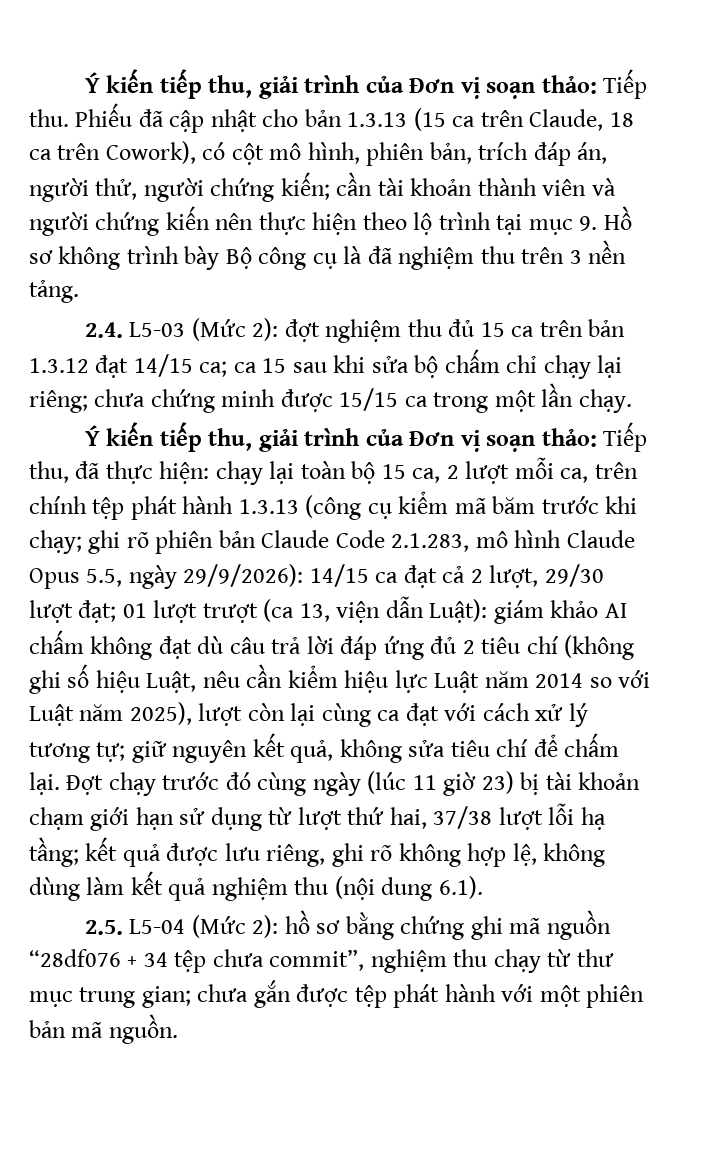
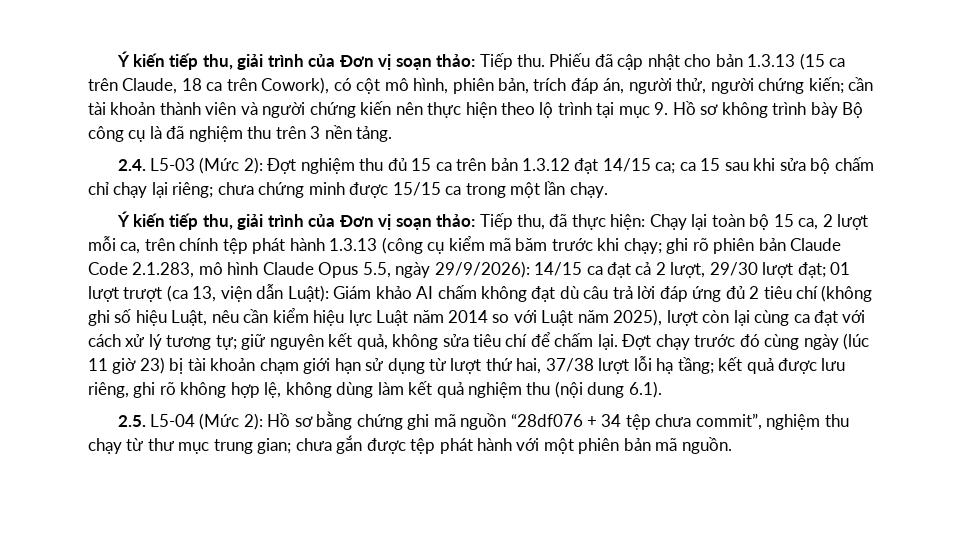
- 2.4. L5-03 (Mức 2): đợt nghiệm thu đủ 15 ca trên bản 1.3.12 đạt 14/15 ca; ca 15 sau khi sửa bộ chấm chỉ chạy lại riêng; chưa chứng minh được 15/15 ca trong một lần chạy.
+ 2.4. L5-03 (Mức 2): Đợt nghiệm thu đủ 15 ca trên bản 1.3.12 đạt 14/15 ca; ca 15 sau khi sửa bộ chấm chỉ chạy lại riêng; chưa chứng minh được 15/15 ca trong một lần chạy.
- chạy lại toàn bộ 15 ca, 2 lượt mỗi ca, trên chính tệp phát hành 1.3.13 (công cụ kiểm mã băm trước khi chạy;
+ Chạy lại toàn bộ 15 ca, 2 lượt mỗi ca, trên chính tệp phát hành 1.3.13 (công cụ kiểm mã băm trước khi chạy;
- giám khảo AI chấm không đạt dù câu trả lời đáp ứng đủ 2 tiêu chí (không ghi số hiệu Luật, nêu cần kiểm hiệu lực Luật năm 2014 so với Luật năm 2025), lượt còn lại cùng ca đạt với cách xử lý tương tự;
+ Giám khảo AI chấm không đạt dù câu trả lời đáp ứng đủ 2 tiêu chí (không ghi số hiệu Luật, nêu cần kiểm hiệu lực Luật năm 2014 so với Luật năm 2025), lượt còn lại cùng ca đạt với cách xử lý tương tự;
- 2.5. L5-04 (Mức 2): hồ sơ bằng chứng ghi mã nguồn “28df076 + 34 tệp chưa commit”, nghiệm thu chạy từ thư mục trung gian; chưa gắn được tệp phát hành với một phiên bản mã nguồn.
+ 2.5. L5-04 (Mức 2): Hồ sơ bằng chứng ghi mã nguồn “28df076 + 34 tệp chưa commit”, nghiệm thu chạy từ thư mục trung gian; chưa gắn được tệp phát hành với một phiên bản mã nguồn.

